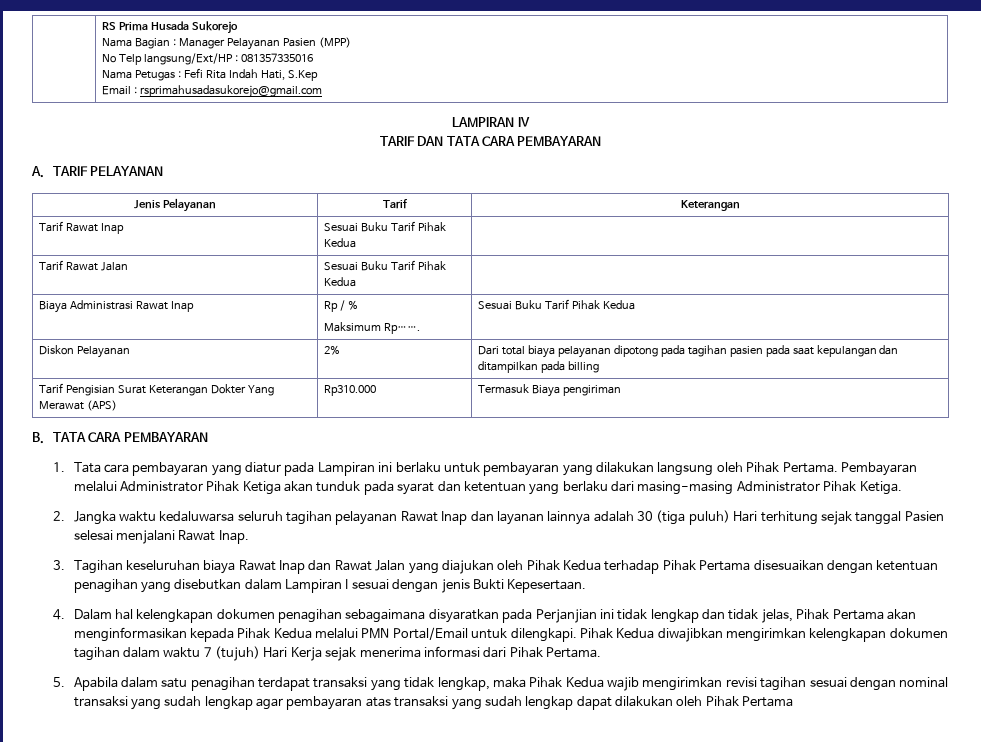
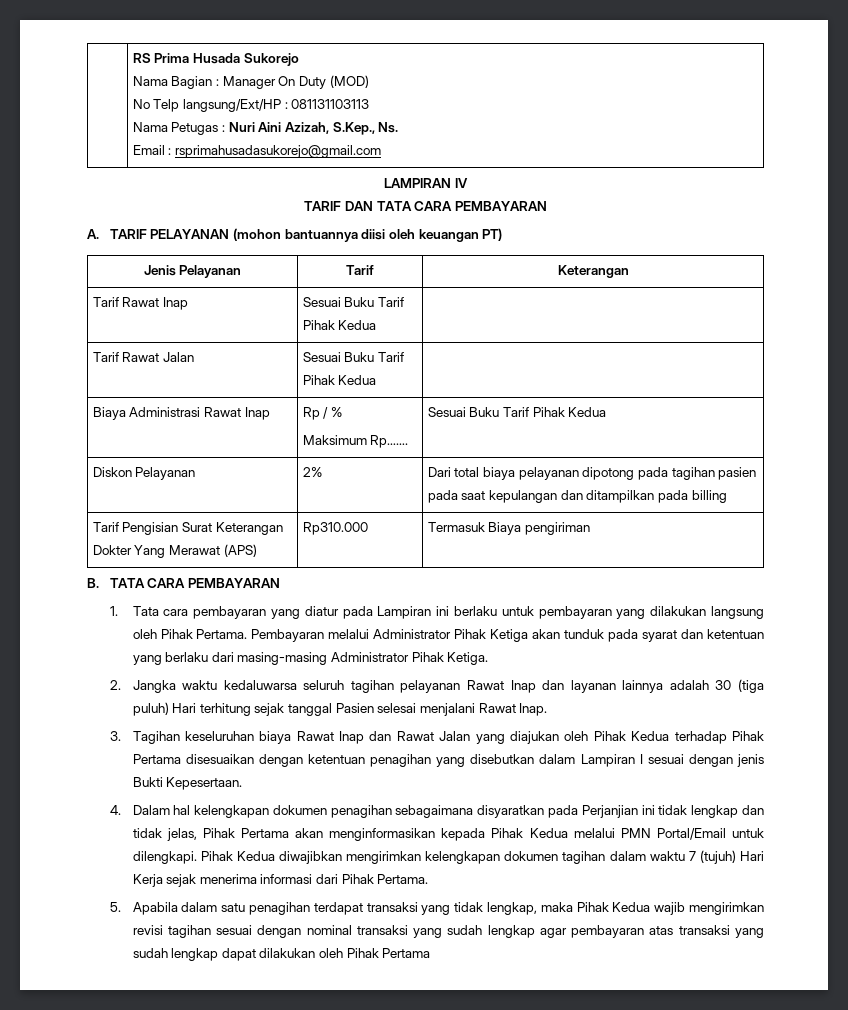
  | RS Prima Husada Sukorejo
- Nama Bagian : Manager Pelayanan Pasien (MPP)
- No Telp langsung/Ext/HP : 081357335016
- Nama Petugas : Fefi Rita Indah Hati, S.Kep
+ Nama Bagian : Manager On Duty (MOD)
+ No Telp langsung/Ext/HP : 081131103113
+ Nama Petugas : Nuri Aini Azizah, S.Kep., Ns.
- A. TARIF PELAYANAN
+ A. TARIF PELAYANAN (mohon bantuannya diisi oleh keuangan PT)

